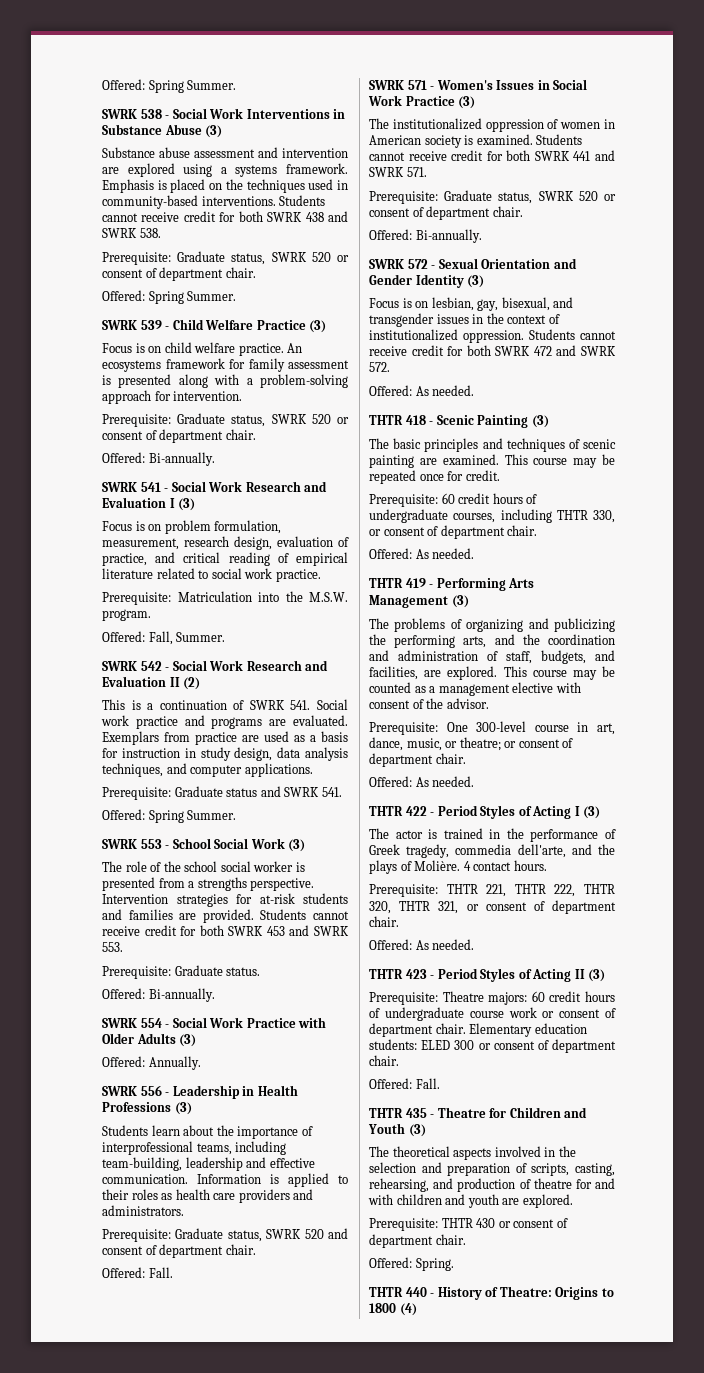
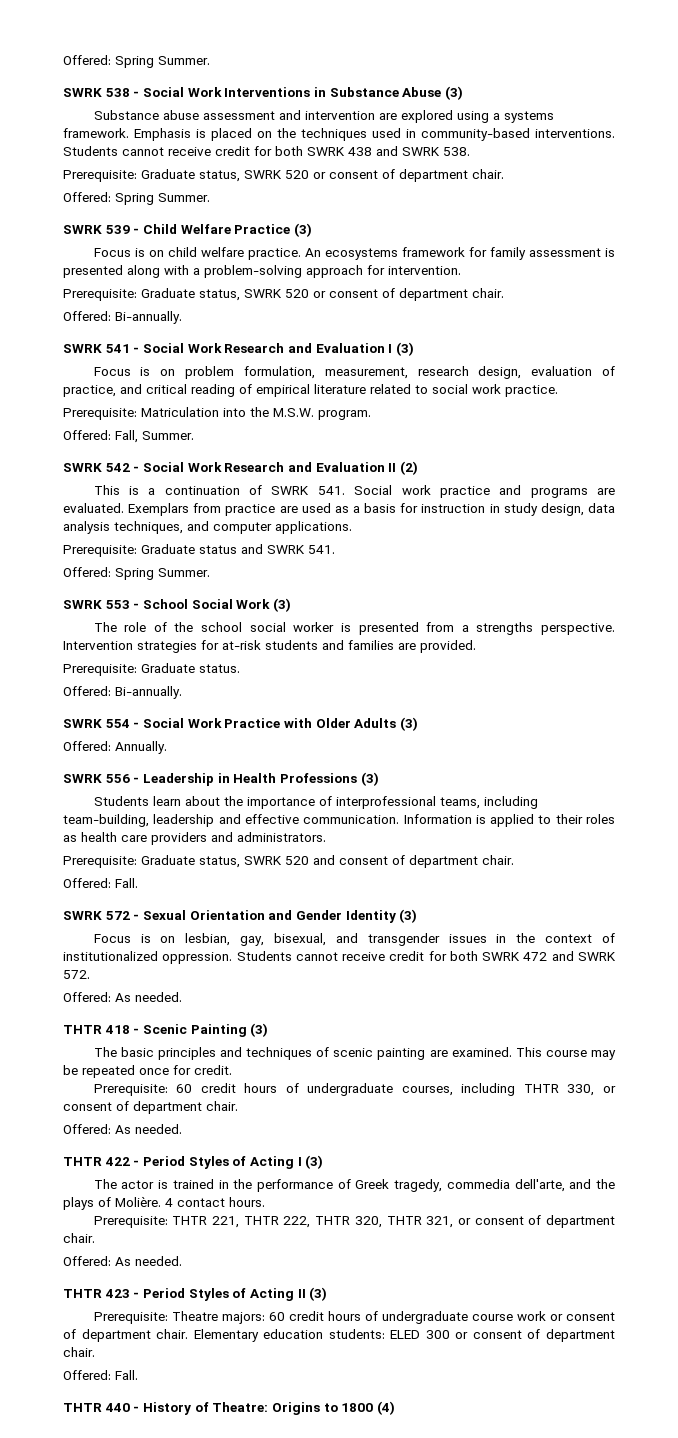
- Students cannot receive credit for both SWRK 453 and SWRK 553.
- SWRK 571 - Women's Issues in Social Work Practice (3)
- The institutionalized oppression of women in American society is examined. Students cannot receive credit for both SWRK 441 and SWRK 571.
- Prerequisite: Graduate status, SWRK 520 or consent of department chair.
- Offered: Bi-annually.
- THTR 419 - Performing Arts Management (3)
- The problems of organizing and publicizing the performing arts, and the coordination and administration of staff, budgets, and facilities, are explored. This course may be counted as a management elective with consent of the advisor.
- Prerequisite: One 300-level course in art, dance, music, or theatre; or consent of department chair.
- Offered: As needed.
- THTR 435 - Theatre for Children and Youth (3)
- The theoretical aspects involved in the selection and preparation of scripts, casting, rehearsing, and production of theatre for and with children and youth are explored.
- Prerequisite: THTR 430 or consent of department chair.
- Offered: Spring.

